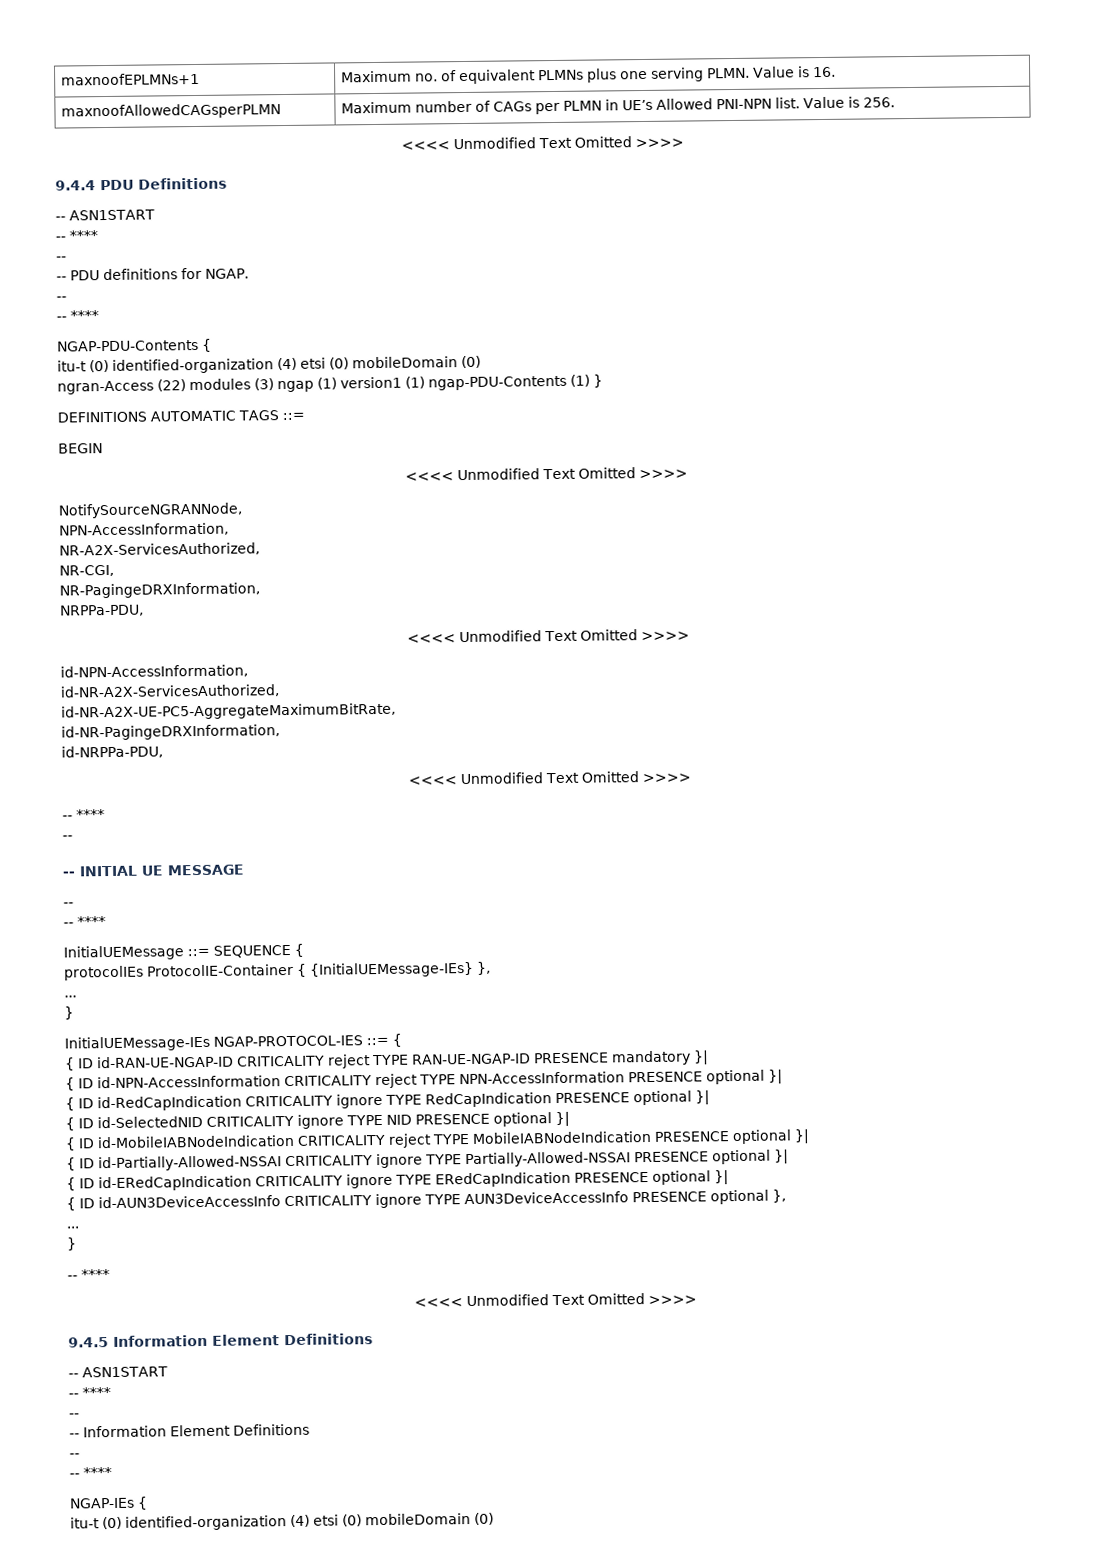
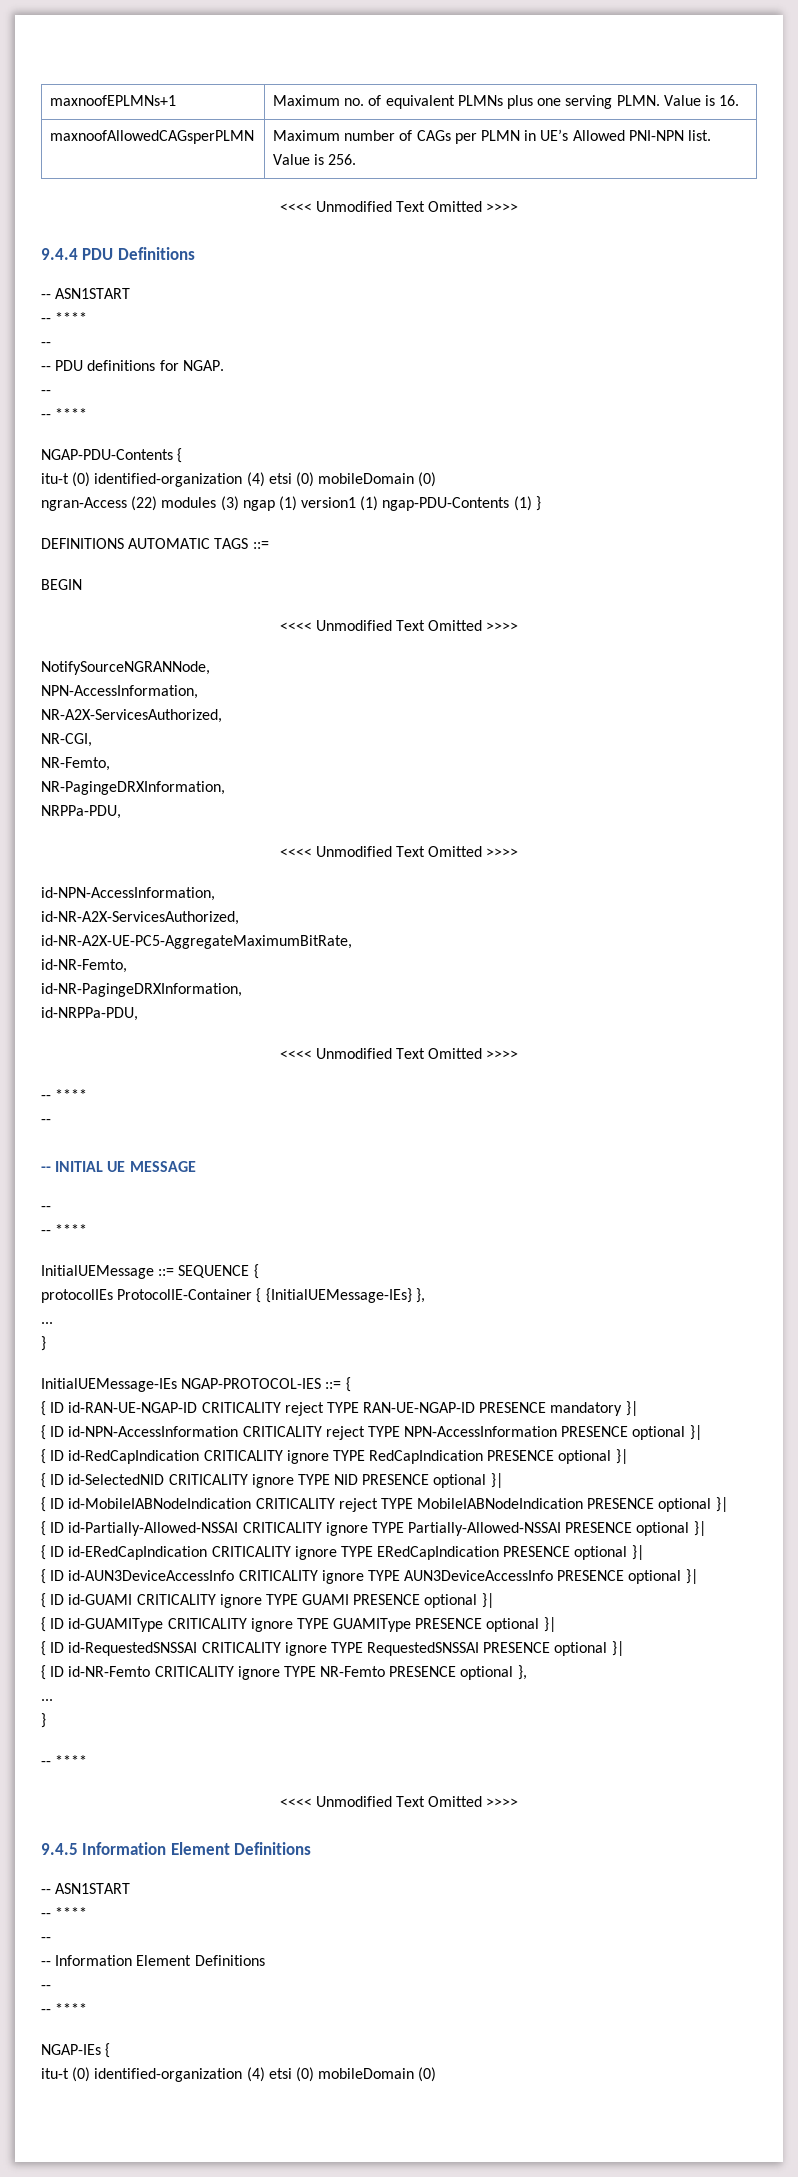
+ NR-Femto,
+ id-NR-Femto,
- { ID id-AUN3DeviceAccessInfo CRITICALITY ignore TYPE AUN3DeviceAccessInfo PRESENCE optional },
+ { ID id-AUN3DeviceAccessInfo CRITICALITY ignore TYPE AUN3DeviceAccessInfo PRESENCE optional }|
+ { ID id-GUAMI CRITICALITY ignore TYPE GUAMI PRESENCE optional }|
+ { ID id-GUAMIType CRITICALITY ignore TYPE GUAMIType PRESENCE optional }|
+ { ID id-RequestedSNSSAI CRITICALITY ignore TYPE RequestedSNSSAI PRESENCE optional }|
+ { ID id-NR-Femto CRITICALITY ignore TYPE NR-Femto PRESENCE optional },

